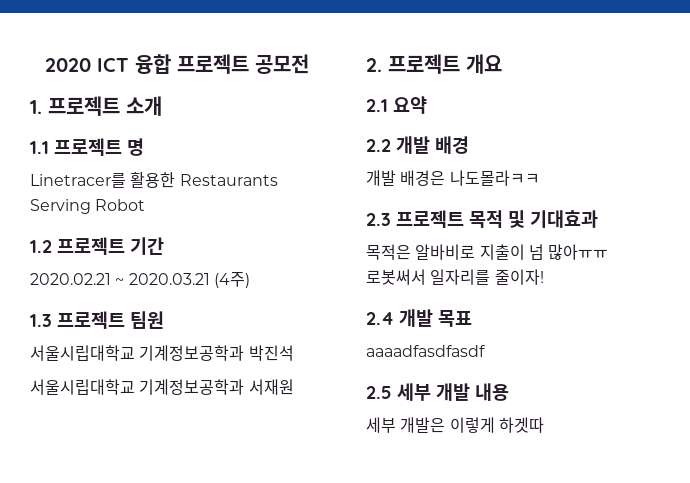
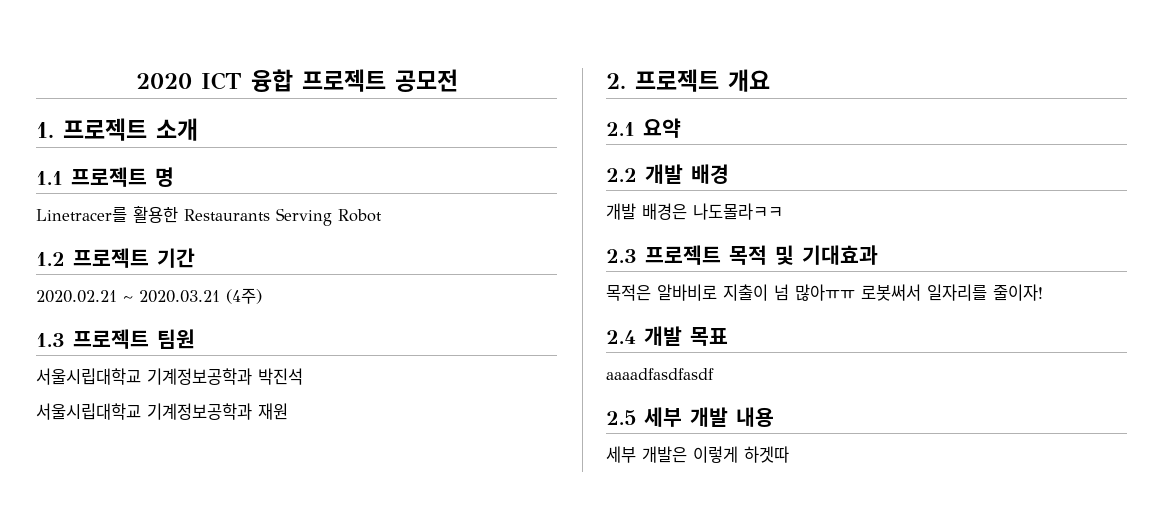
- 서울시립대학교 기계정보공학과 서재원
+ 서울시립대학교 기계정보공학과 재원

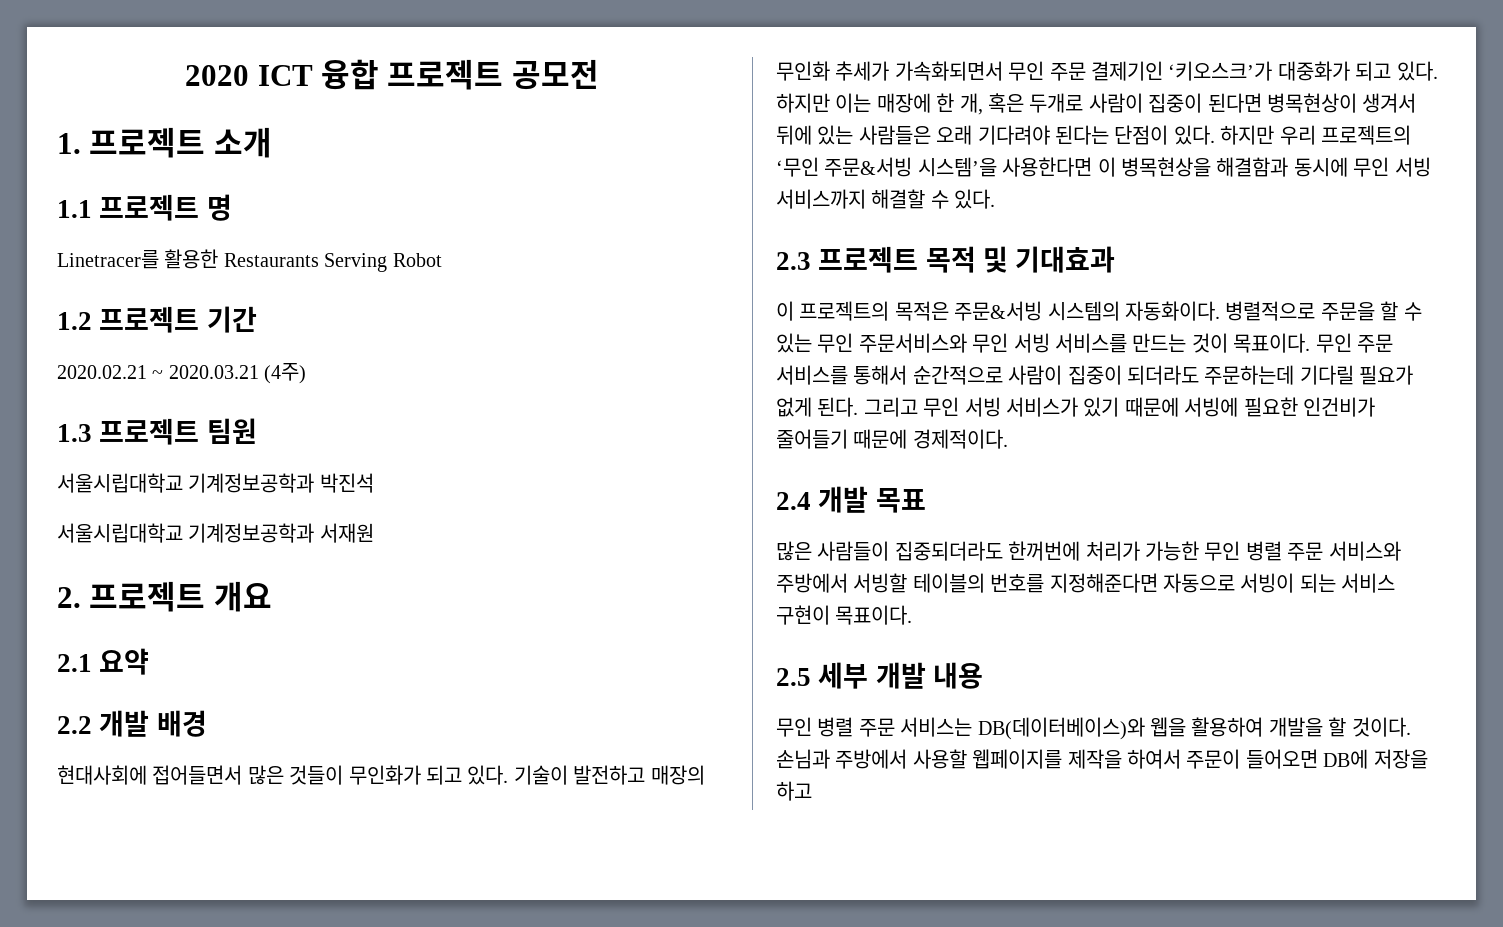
- 서울시립대학교 기계정보공학과 재원
+ 서울시립대학교 기계정보공학과 서재원
- 개발 배경은 나도몰라ㅋㅋ
+ 현대사회에 접어들면서 많은 것들이 무인화가 되고 있다. 기술이 발전하고 매장의 무인화 추세가 가속화되면서 무인 주문 결제기인 ‘키오스크’가 대중화가 되고 있다. 하지만 이는 매장에 한 개, 혹은 두개로 사람이 집중이 된다면 병목현상이 생겨서 뒤에 있는 사람들은 오래 기다려야 된다는 단점이 있다. 하지만 우리 프로젝트의 ‘무인 주문&서빙 시스템’을 사용한다면 이 병목현상을 해결함과 동시에 무인 서빙 서비스까지 해결할 수 있다.
- 목적은 알바비로 지출이 넘 많아ㅠㅠ 로봇써서 일자리를 줄이자!
+ 이 프로젝트의 목적은 주문&서빙 시스템의 자동화이다. 병렬적으로 주문을 할 수 있는 무인 주문서비스와 무인 서빙 서비스를 만드는 것이 목표이다. 무인 주문 서비스를 통해서 순간적으로 사람이 집중이 되더라도 주문하는데 기다릴 필요가 없게 된다. 그리고 무인 서빙 서비스가 있기 때문에 서빙에 필요한 인건비가 줄어들기 때문에 경제적이다.
  2.4 개발 목표
- aaaadfasdfasdf
+ 많은 사람들이 집중되더라도 한꺼번에 처리가 가능한 무인 병렬 주문 서비스와 주방에서 서빙할 테이블의 번호를 지정해준다면 자동으로 서빙이 되는 서비스 구현이 목표이다.
  2.5 세부 개발 내용
- 세부 개발은 이렇게 하겟따
+ 무인 병렬 주문 서비스는 DB(데이터베이스)와 웹을 활용하여 개발을 할 것이다. 손님과 주방에서 사용할 웹페이지를 제작을 하여서 주문이 들어오면 DB에 저장을 하고

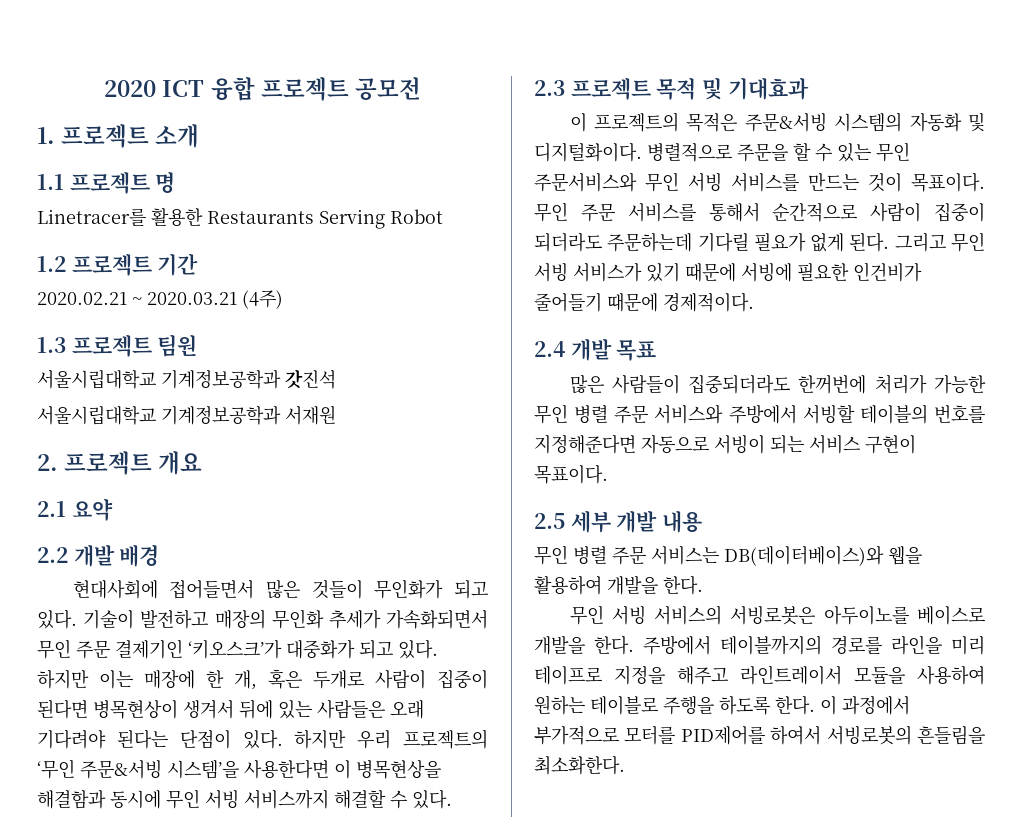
- 서울시립대학교 기계정보공학과 박진석
+ 서울시립대학교 기계정보공학과 갓진석
- 이 프로젝트의 목적은 주문&서빙 시스템의 자동화이다.
+ 이 프로젝트의 목적은 주문&서빙 시스템의 자동화 및 디지털화이다.
- 무인 병렬 주문 서비스는 DB(데이터베이스)와 웹을 활용하여 개발을 할 것이다. 손님과 주방에서 사용할 웹페이지를 제작을 하여서 주문이 들어오면 DB에 저장을 하고
+ 무인 병렬 주문 서비스는 DB(데이터베이스)와 웹을 활용하여 개발을 한다.
+ 무인 서빙 서비스의 서빙로봇은 아두이노를 베이스로 개발을 한다. 주방에서 테이블까지의 경로를 라인을 미리 테이프로 지정을 해주고 라인트레이서 모듈을 사용하여 원하는 테이블로 주행을 하도록 한다. 이 과정에서 부가적으로 모터를 PID제어를 하여서 서빙로봇의 흔들림을 최소화한다.

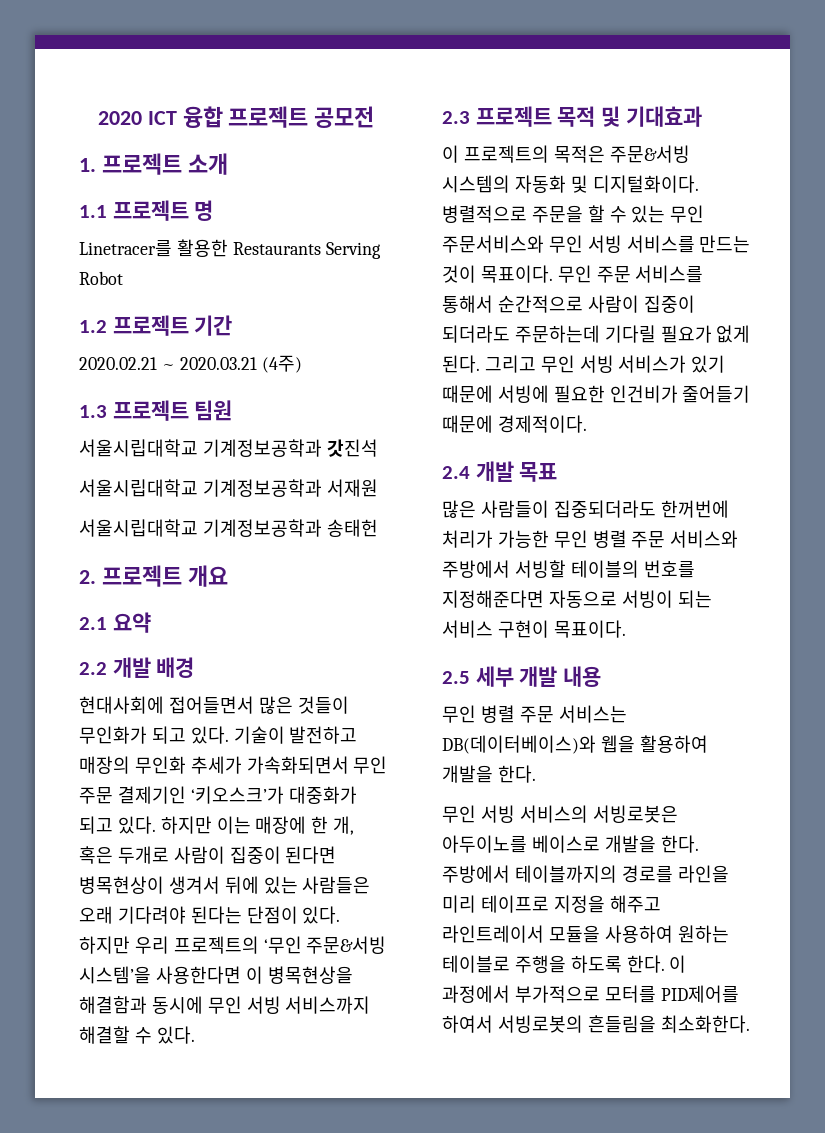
+ 서울시립대학교 기계정보공학과 송태헌

